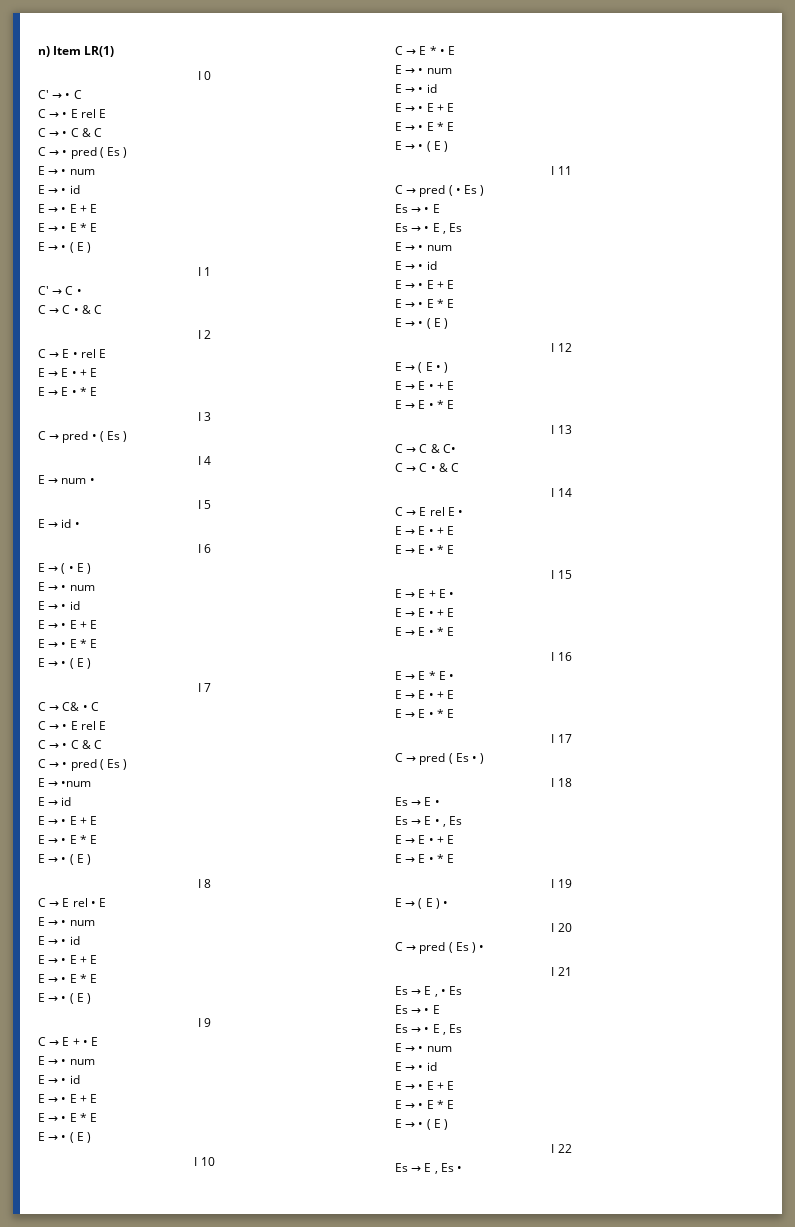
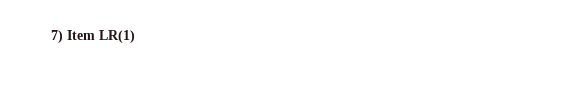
- n) Item LR(1)
+ 7) Item LR(1)
- I 0
- C' → • C
- C → • E rel E
- C → • C & C
- C → • pred ( Es )
- E → • num
- E → • id
- E → • E + E
- E → • E * E
- E → • ( E )
- I 1
- C' → C •
- C → C • & C
- I 2
- C → E • rel E
- E → E • + E
- E → E • * E
- I 3
- C → pred • ( Es )
- I 4
- E → num •
- I 5
- E → id •
- I 6
- E → ( • E )
- E → • num
- E → • id
- E → • E + E
- E → • E * E
- E → • ( E )
- I 7
- C → C& • C
- C → • E rel E
- C → • C & C
- C → • pred ( Es )
- E → •num
- E → id
- E → • E + E
- E → • E * E
- E → • ( E )
- I 8
- C → E rel • E
- E → • num
- E → • id
- E → • E + E
- E → • E * E
- E → • ( E )
- I 9
- C → E + • E
- E → • num
- E → • id
- E → • E + E
- E → • E * E
- E → • ( E )
- I 10
- C → E * • E
- E → • num
- E → • id
- E → • E + E
- E → • E * E
- E → • ( E )
- I 11
- C → pred ( • Es )
- Es → • E
- Es → • E , Es
- E → • num
- E → • id
- E → • E + E
- E → • E * E
- E → • ( E )
- I 12
- E → ( E • )
- E → E • + E
- E → E • * E
- I 13
- C → C & C•
- C → C • & C
- I 14
- C → E rel E •
- E → E • + E
- E → E • * E
- I 15
- E → E + E •
- E → E • + E
- E → E • * E
- I 16
- E → E * E •
- E → E • + E
- E → E • * E
- I 17
- C → pred ( Es • )
- I 18
- Es → E •
- Es → E • , Es
- E → E • + E
- E → E • * E
- I 19
- E → ( E ) •
- I 20
- C → pred ( Es ) •
- I 21
- Es → E , • Es
- Es → • E
- Es → • E , Es
- E → • num
- E → • id
- E → • E + E
- E → • E * E
- E → • ( E )
- I 22
- Es → E , Es •

